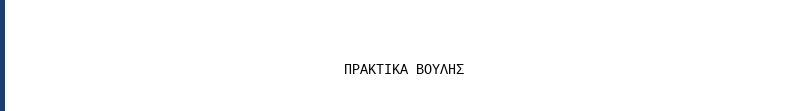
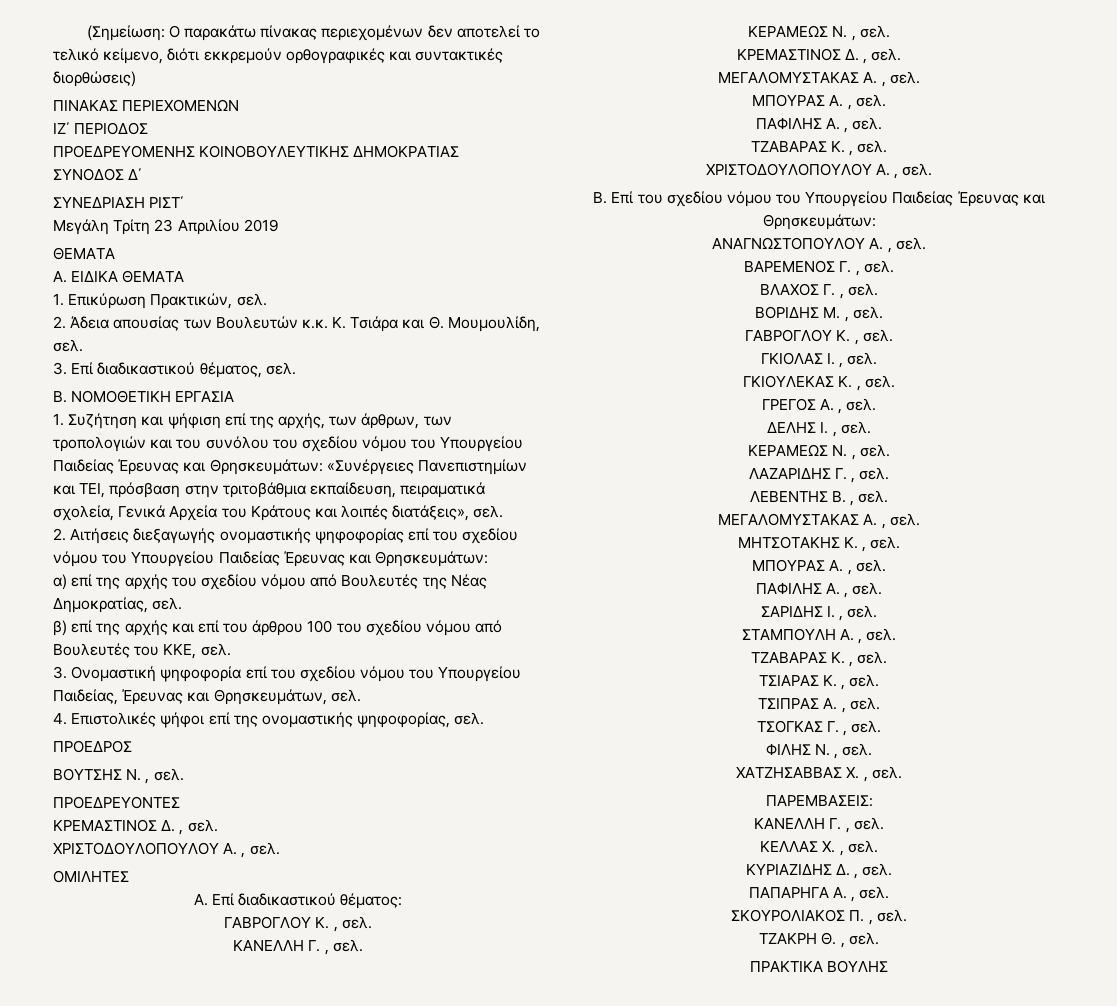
+ (Σημείωση: Ο παρακάτω πίνακας περιεχομένων δεν αποτελεί το τελικό κείμενο, διότι εκκρεμούν ορθογραφικές και συντακτικές διορθώσεις)
+ ΠΙΝΑΚΑΣ ΠΕΡΙΕΧΟΜΕΝΩΝ
+ ΙΖ΄ ΠΕΡΙΟΔΟΣ
+ ΠΡΟΕΔΡΕΥΟΜΕΝΗΣ ΚΟΙΝΟΒΟΥΛΕΥΤΙΚΗΣ ΔΗΜΟΚΡΑΤΙΑΣ
+ ΣΥΝΟΔΟΣ Δ΄
+ ΣΥΝΕΔΡΙΑΣΗ ΡΙΣΤ΄
+ Μεγάλη Τρίτη 23 Απριλίου 2019
+ ΘΕΜΑΤΑ
+ Α. ΕΙΔΙΚΑ ΘΕΜΑΤΑ
+ 1. Επικύρωση Πρακτικών, σελ.
+ 2. Άδεια απουσίας των Βουλευτών κ.κ. Κ. Τσιάρα και Θ. Μουμουλίδη, σελ.
+ 3. Επί διαδικαστικού θέματος, σελ.
+ Β. ΝΟΜΟΘΕΤΙΚΗ ΕΡΓΑΣΙΑ
+ 1. Συζήτηση και ψήφιση επί της αρχής, των άρθρων, των τροπολογιών και του συνόλου του σχεδίου νόμου του Υπουργείου Παιδείας Έρευνας και Θρησκευμάτων: «Συνέργειες Πανεπιστημίων και ΤΕΙ, πρόσβαση στην τριτοβάθμια εκπαίδευση, πειραματικά σχολεία, Γενικά Αρχεία του Κράτους και λοιπές διατάξεις», σελ.
+ 2. Αιτήσεις διεξαγωγής ονομαστικής ψηφοφορίας επί του σχεδίου νόμου του Υπουργείου Παιδείας Έρευνας και Θρησκευμάτων:
+ α) επί της αρχής του σχεδίου νόμου από Βουλευτές της Νέας Δημοκρατίας, σελ.
+ β) επί της αρχής και επί του άρθρου 100 του σχεδίου νόμου από Βουλευτές του ΚΚΕ, σελ.
+ 3. Ονομαστική ψηφοφορία επί του σχεδίου νόμου του Υπουργείου Παιδείας, Έρευνας και Θρησκευμάτων, σελ.
+ 4. Επιστολικές ψήφοι επί της ονομαστικής ψηφοφορίας, σελ.
+ ΠΡΟΕΔΡΟΣ
+ ΒΟΥΤΣΗΣ Ν. , σελ.
+ ΠΡΟΕΔΡΕΥΟΝΤΕΣ
+ ΚΡΕΜΑΣΤΙΝΟΣ Δ. , σελ.
+ ΧΡΙΣΤΟΔΟΥΛΟΠΟΥΛΟΥ Α. , σελ.
+ ΟΜΙΛΗΤΕΣ
+ Α. Επί διαδικαστικού θέματος:
+ ΓΑΒΡΟΓΛΟΥ Κ. , σελ.
+ ΚΑΝΕΛΛΗ Γ. , σελ.
+ ΚΕΡΑΜΕΩΣ Ν. , σελ.
+ ΚΡΕΜΑΣΤΙΝΟΣ Δ. , σελ.
+ ΜΕΓΑΛΟΜΥΣΤΑΚΑΣ Α. , σελ.
+ ΜΠΟΥΡΑΣ Α. , σελ.
+ ΠΑΦΙΛΗΣ Α. , σελ.
+ ΤΖΑΒΑΡΑΣ Κ. , σελ.
+ ΧΡΙΣΤΟΔΟΥΛΟΠΟΥΛΟΥ Α. , σελ.
+ Β. Επί του σχεδίου νόμου του Υπουργείου Παιδείας Έρευνας και Θρησκευμάτων:
+ ΑΝΑΓΝΩΣΤΟΠΟΥΛΟΥ Α. , σελ.
+ ΒΑΡΕΜΕΝΟΣ Γ. , σελ.
+ ΒΛΑΧΟΣ Γ. , σελ.
+ ΒΟΡΙΔΗΣ Μ. , σελ.
+ ΓΑΒΡΟΓΛΟΥ Κ. , σελ.
+ ΓΚΙΟΛΑΣ Ι. , σελ.
+ ΓΚΙΟΥΛΕΚΑΣ Κ. , σελ.
+ ΓΡΕΓΟΣ Α. , σελ.
+ ΔΕΛΗΣ Ι. , σελ.
+ ΚΕΡΑΜΕΩΣ Ν. , σελ.
+ ΛΑΖΑΡΙΔΗΣ Γ. , σελ.
+ ΛΕΒΕΝΤΗΣ Β. , σελ.
+ ΜΕΓΑΛΟΜΥΣΤΑΚΑΣ Α. , σελ.
+ ΜΗΤΣΟΤΑΚΗΣ Κ. , σελ.
+ ΜΠΟΥΡΑΣ Α. , σελ.
+ ΠΑΦΙΛΗΣ Α. , σελ.
+ ΣΑΡΙΔΗΣ Ι. , σελ.
+ ΣΤΑΜΠΟΥΛΗ Α. , σελ.
+ ΤΖΑΒΑΡΑΣ Κ. , σελ.
+ ΤΣΙΑΡΑΣ Κ. , σελ.
+ ΤΣΙΠΡΑΣ Α. , σελ.
+ ΤΣΟΓΚΑΣ Γ. , σελ.
+ ΦΙΛΗΣ Ν. , σελ.
+ ΧΑΤΖΗΣΑΒΒΑΣ Χ. , σελ.
+ ΠΑΡΕΜΒΑΣΕΙΣ:
+ ΚΑΝΕΛΛΗ Γ. , σελ.
+ ΚΕΛΛΑΣ Χ. , σελ.
+ ΚΥΡΙΑΖΙΔΗΣ Δ. , σελ.
+ ΠΑΠΑΡΗΓΑ Α. , σελ.
+ ΣΚΟΥΡΟΛΙΑΚΟΣ Π. , σελ.
+ ΤΖΑΚΡΗ Θ. , σελ.

